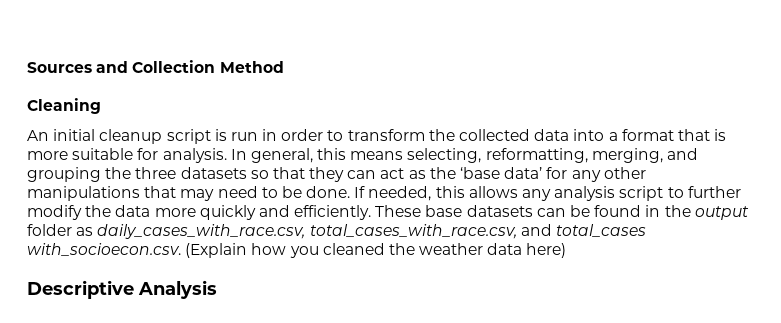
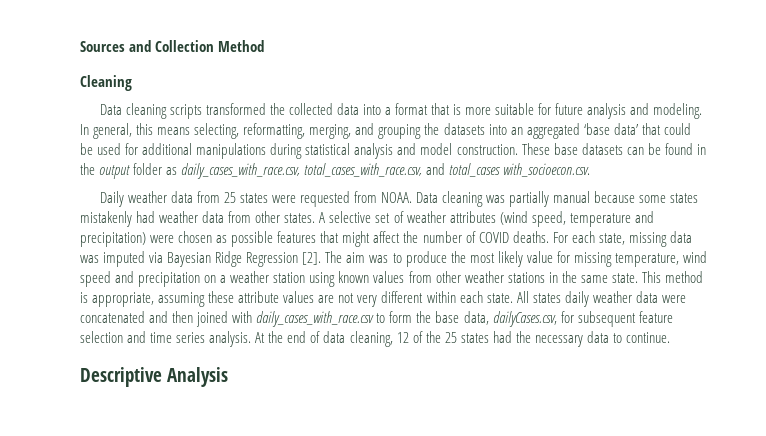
- An initial cleanup script is run in order to transform the collected data into a format that is more suitable for analysis.
+ Data cleaning scripts transformed the collected data into a format that is more suitable for future analysis and modeling.
- In general, this means selecting, reformatting, merging, and grouping the three datasets so that they can act as the ‘base data’ for any other manipulations that may need to be done. If needed, this allows any analysis script to further modify the data more quickly and efficiently.
+ In general, this means selecting, reformatting, merging, and grouping the datasets into an aggregated ‘base data’ that could be used for additional manipulations during statistical analysis and model construction.
- These base datasets can be found in the output folder as daily_cases_with_race.csv, total_cases_with_race.csv, and total_cases with_socioecon.csv. (Explain how you cleaned the weather data here)
+ These base datasets can be found in the output folder as daily_cases_with_race.csv, total_cases_with_race.csv, and total_cases with_socioecon.csv.
+ Daily weather data from 25 states were requested from NOAA. Data cleaning was partially manual because some states mistakenly had weather data from other states. A selective set of weather attributes (wind speed, temperature and precipitation) were chosen as possible features that might affect the number of COVID deaths. For each state, missing data was imputed via Bayesian Ridge Regression [2]. The aim was to produce the most likely value for missing temperature, wind speed and precipitation on a weather station using known values from other weather stations in the same state. This method is appropriate, assuming these attribute values are not very different within each state. All states daily weather data were concatenated and then joined with daily_cases_with_race.csv to form the base data, dailyCases.csv, for subsequent feature selection and time series analysis. At the end of data cleaning, 12 of the 25 states had the necessary data to continue.

